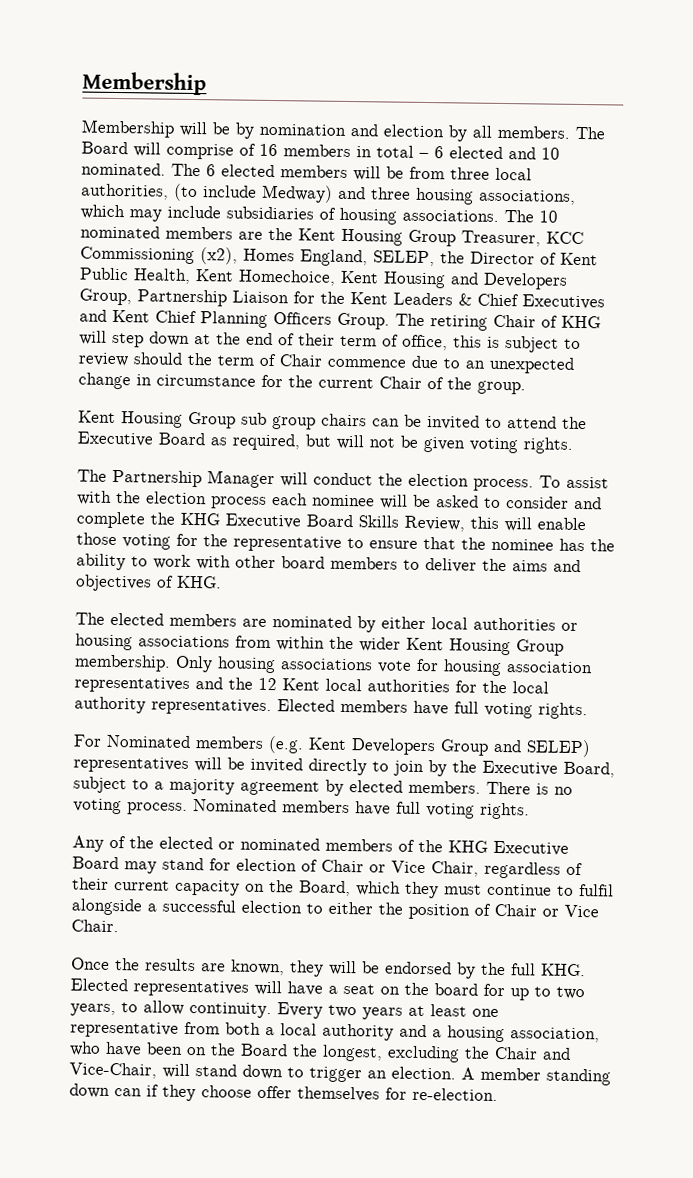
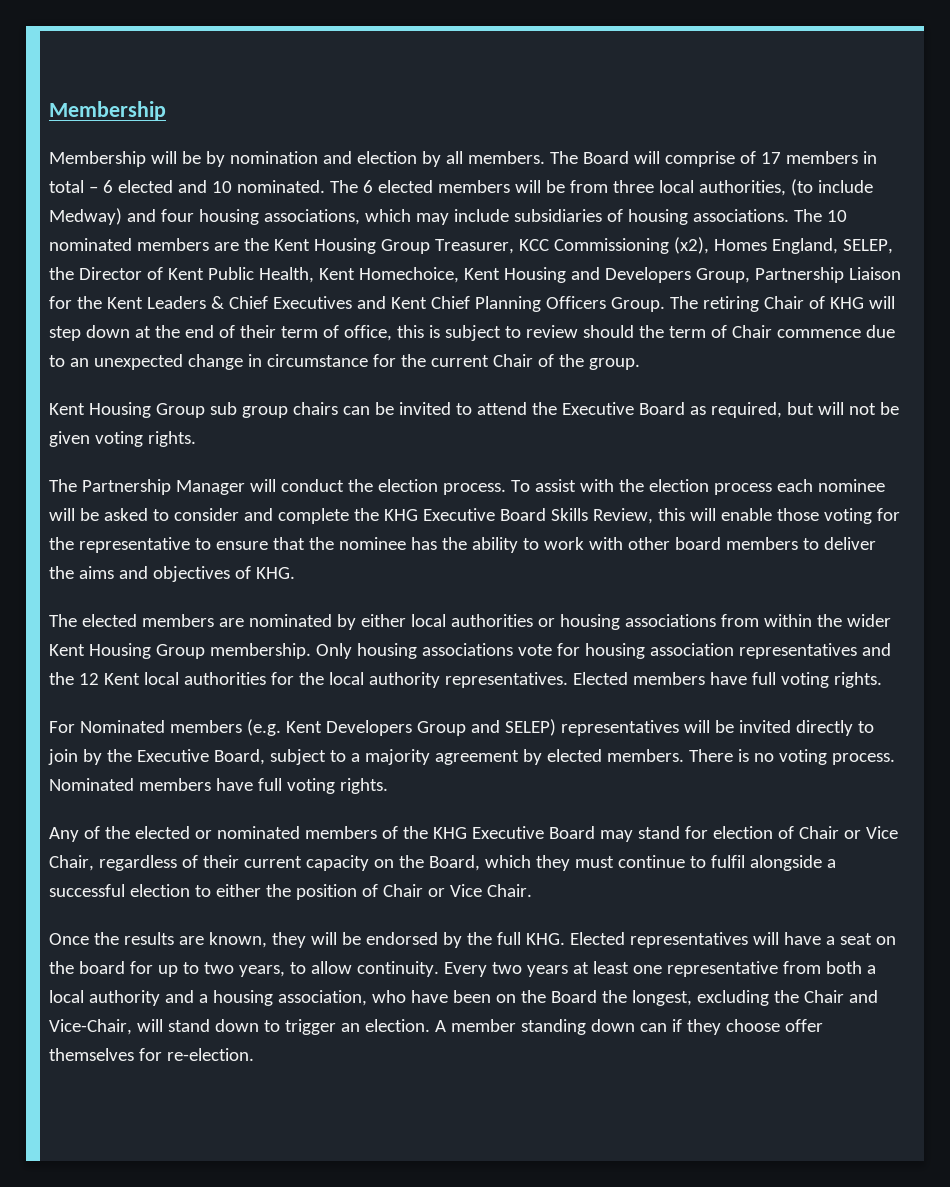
- The Board will comprise of 16 members in total – 6 elected and 10 nominated.
+ The Board will comprise of 17 members in total – 6 elected and 10 nominated.
- The 6 elected members will be from three local authorities, (to include Medway) and three housing associations, which may include subsidiaries of housing associations.
+ The 6 elected members will be from three local authorities, (to include Medway) and four housing associations, which may include subsidiaries of housing associations.

